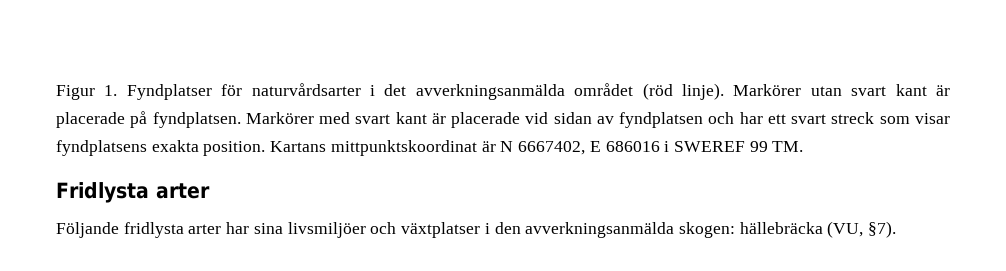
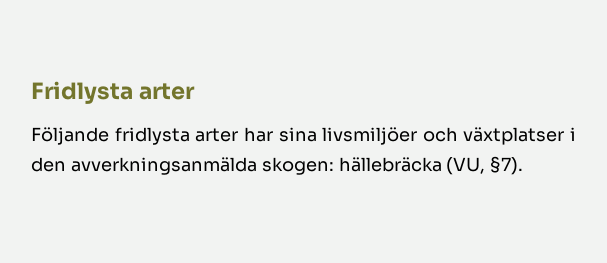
- Figur 1. Fyndplatser för naturvårdsarter i det avverkningsanmälda området (röd linje). Markörer utan svart kant är placerade på fyndplatsen. Markörer med svart kant är placerade vid sidan av fyndplatsen och har ett svart streck som visar fyndplatsens exakta position. Kartans mittpunktskoordinat är N 6667402, E 686016 i SWEREF 99 TM.

